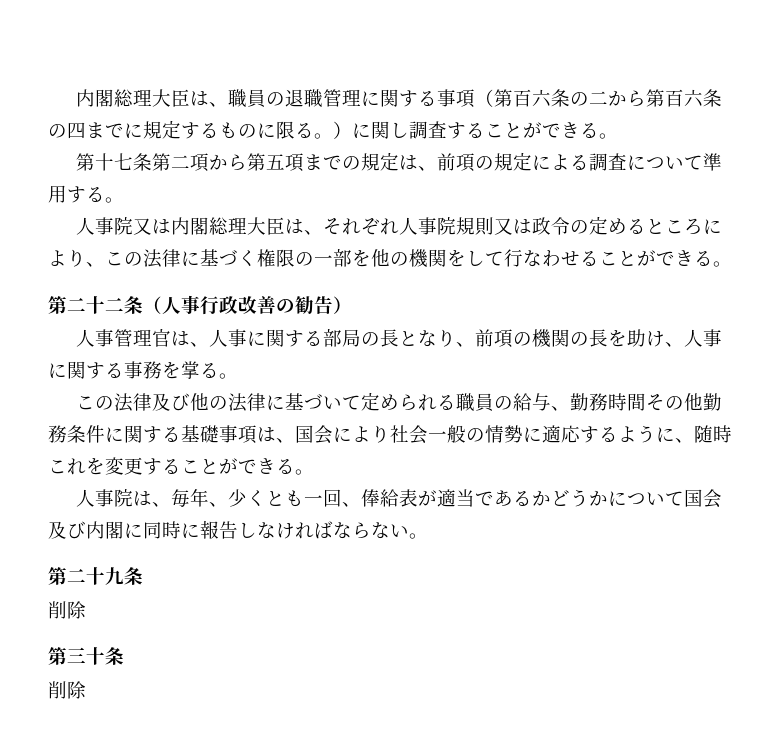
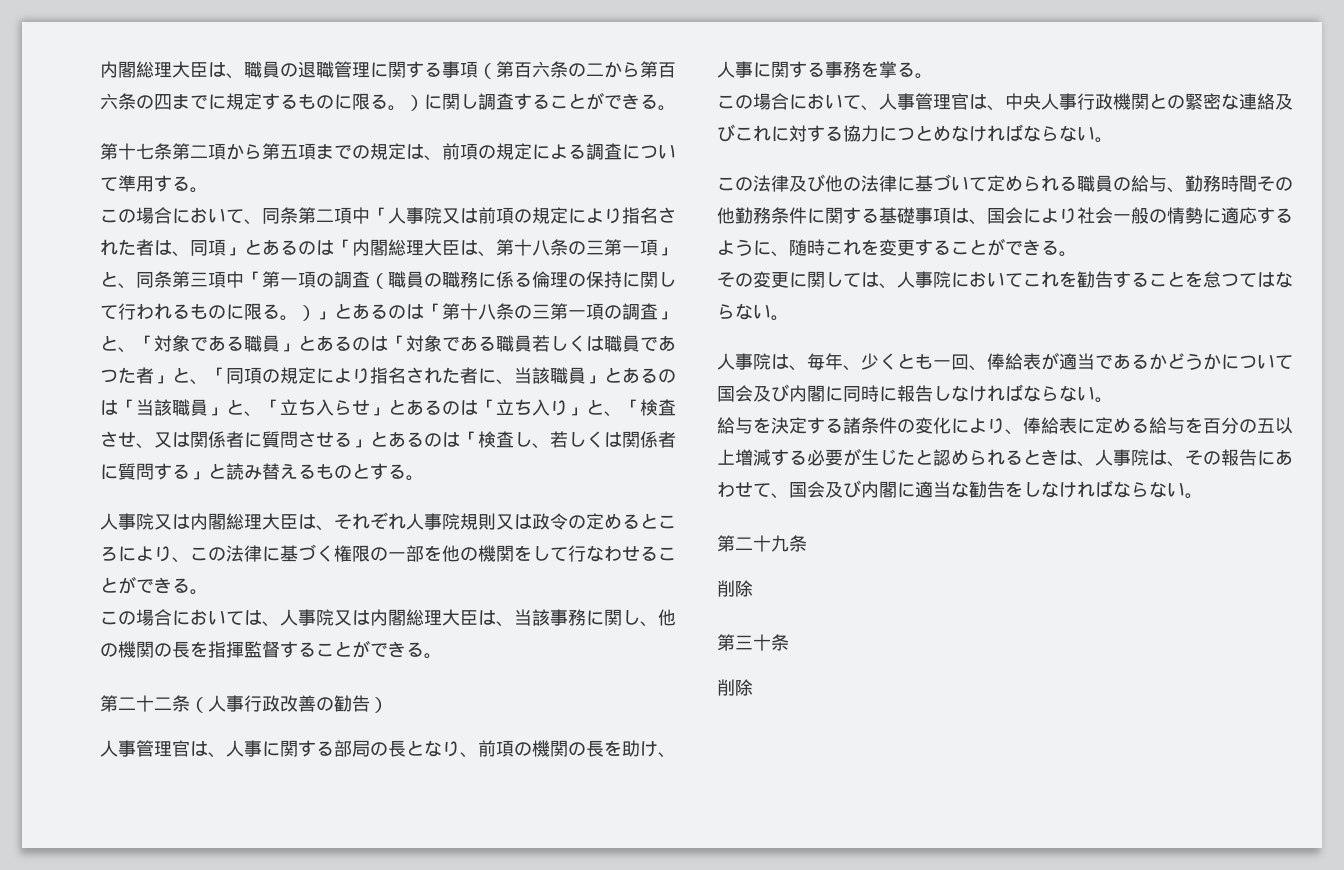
+ この場合において、同条第二項中「人事院又は前項の規定により指名された者は、同項」とあるのは「内閣総理大臣は、第十八条の三第一項」と、同条第三項中「第一項の調査（職員の職務に係る倫理の保持に関して行われるものに限る。）」とあるのは「第十八条の三第一項の調査」と、「対象である職員」とあるのは「対象である職員若しくは職員であつた者」と、「同項の規定により指名された者に、当該職員」とあるのは「当該職員」と、「立ち入らせ」とあるのは「立ち入り」と、「検査させ、又は関係者に質問させる」とあるのは「検査し、若しくは関係者に質問する」と読み替えるものとする。
+ この場合においては、人事院又は内閣総理大臣は、当該事務に関し、他の機関の長を指揮監督することができる。
+ この場合において、人事管理官は、中央人事行政機関との緊密な連絡及びこれに対する協力につとめなければならない。
+ その変更に関しては、人事院においてこれを勧告することを怠つてはならない。
+ 給与を決定する諸条件の変化により、俸給表に定める給与を百分の五以上増減する必要が生じたと認められるときは、人事院は、その報告にあわせて、国会及び内閣に適当な勧告をしなければならない。

